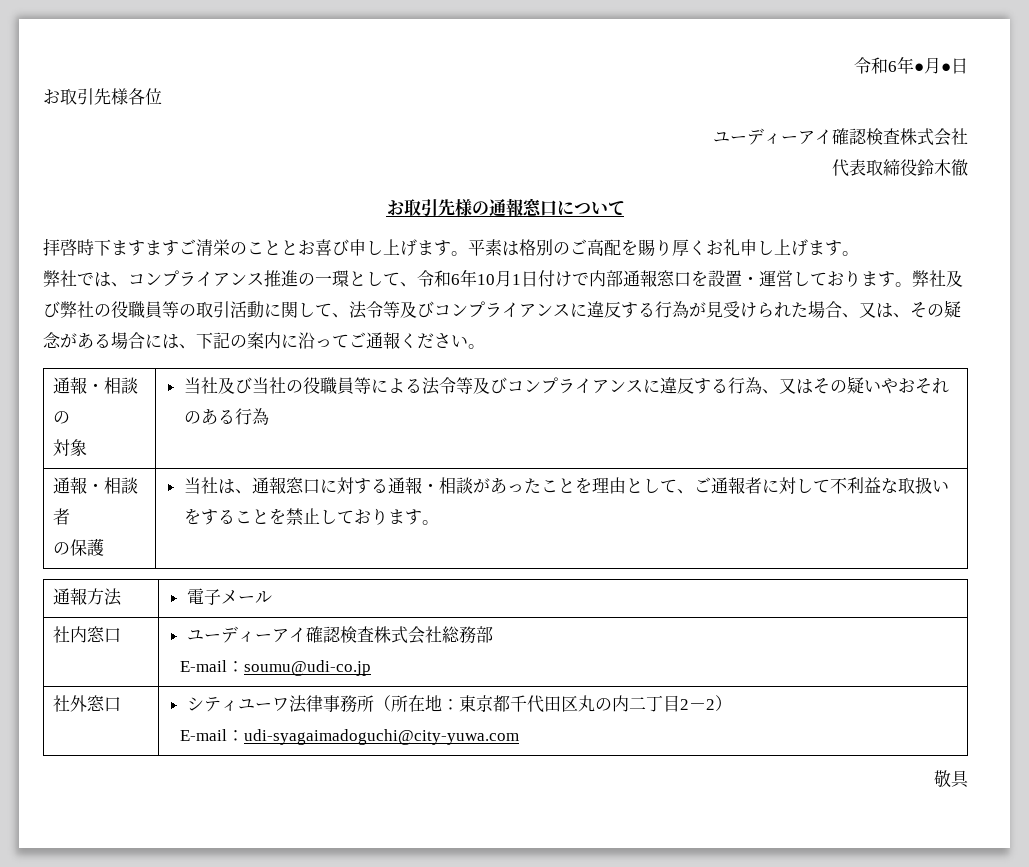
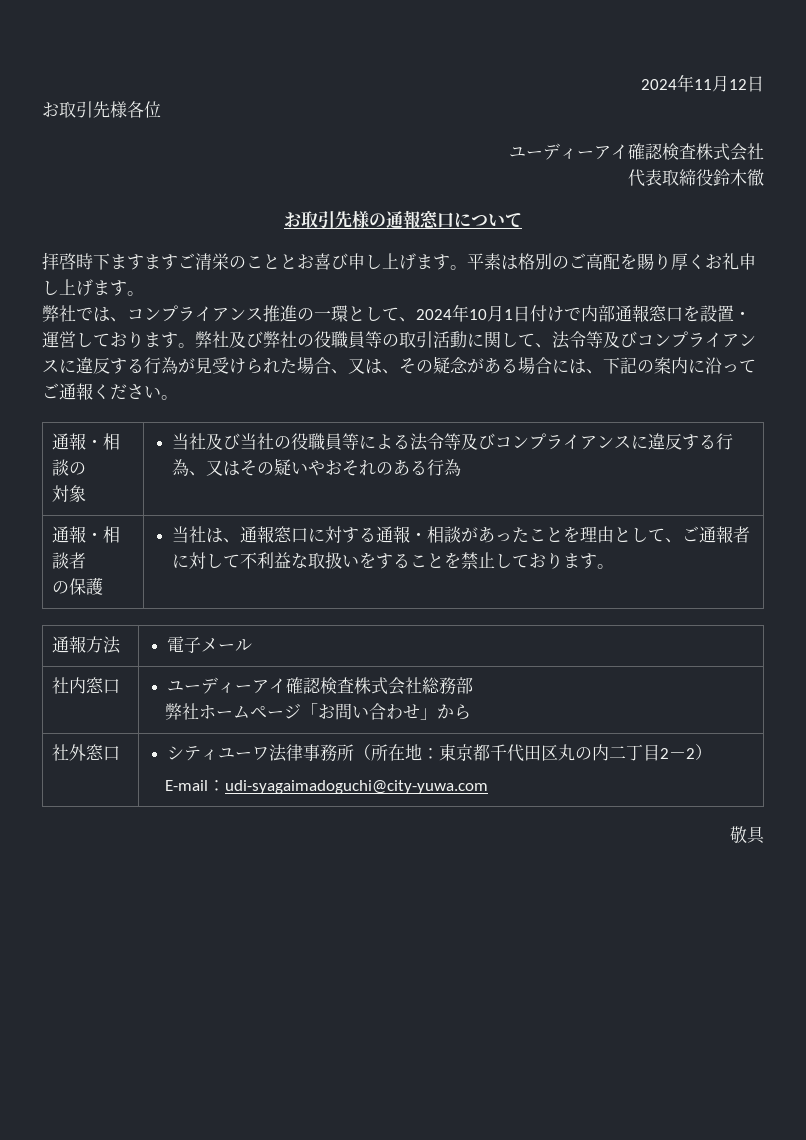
- 令和6年●月●日
+ 2024年11月12日
- 弊社では、コンプライアンス推進の一環として、令和6年10月1日付けで内部通報窓口を設置・運営しております。
+ 弊社では、コンプライアンス推進の一環として、2024年10月1日付けで内部通報窓口を設置・運営しております。
  社内窓口 | ユーディーアイ確認検査株式会社総務部
- E-mail：soumu@udi-co.jp
+ 弊社ホームページ「お問い合わせ」から

